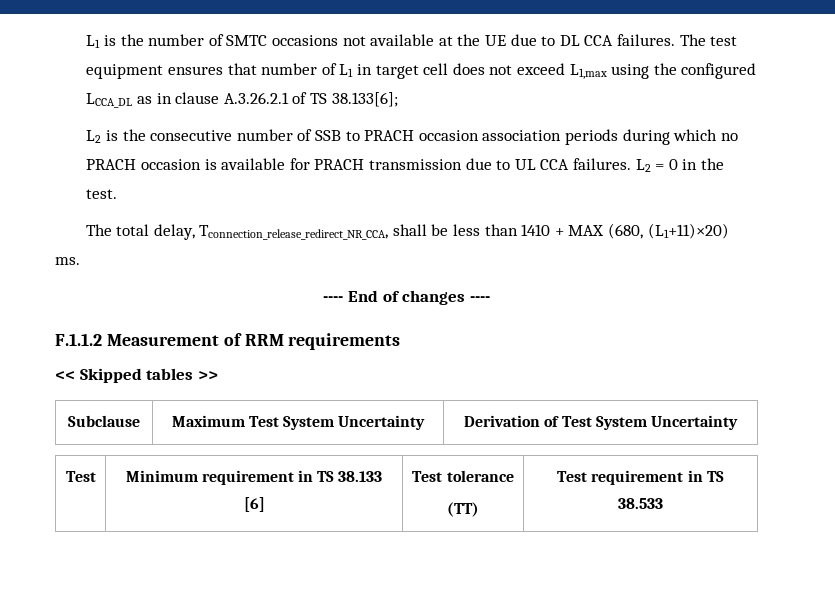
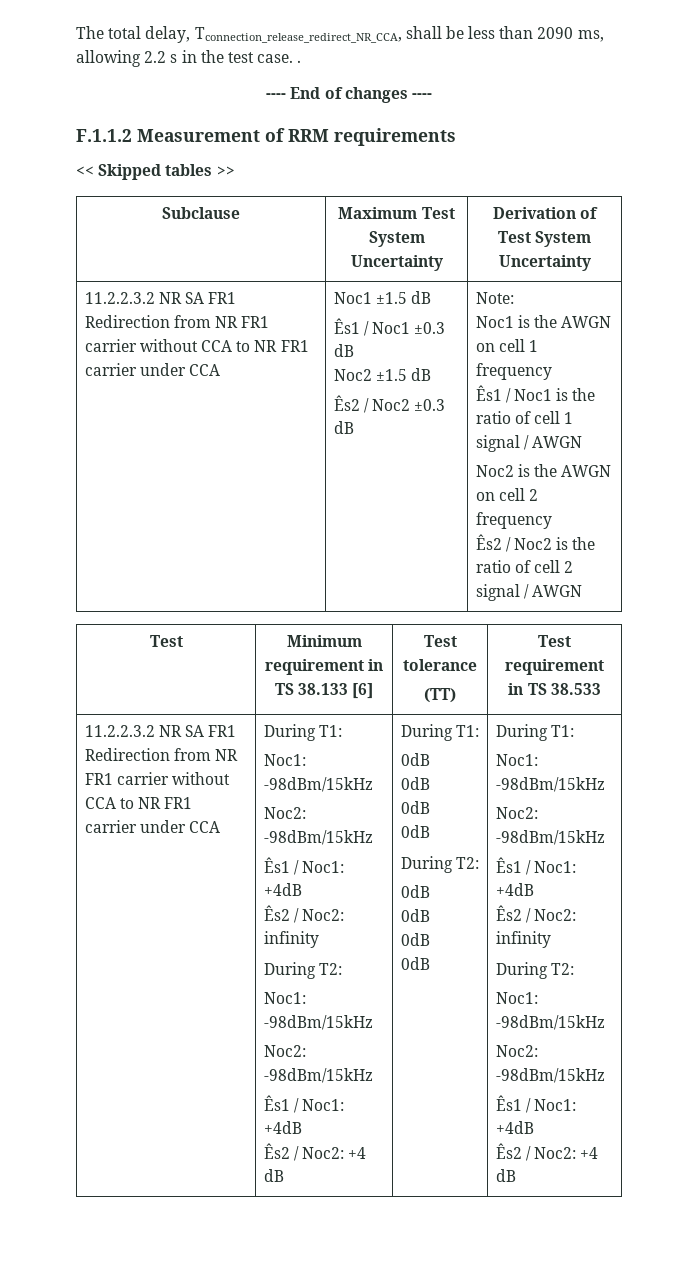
- L1 is the number of SMTC occasions not available at the UE due to DL CCA failures. The test equipment ensures that number of L1 in target cell does not exceed L1,max using the configured LCCA_DL as in clause A.3.26.2.1 of TS 38.133[6];
- L2 is the consecutive number of SSB to PRACH occasion association periods during which no PRACH occasion is available for PRACH transmission due to UL CCA failures. L2 = 0 in the test.
- The total delay, Tconnection_release_redirect_NR_CCA, shall be less than 1410 + MAX (680, (L1+11)×20) ms.
+ The total delay, Tconnection_release_redirect_NR_CCA, shall be less than 2090 ms, allowing 2.2 s in the test case. .
+ 11.2.2.3.2 NR SA FR1 Redirection from NR FR1 carrier without CCA to NR FR1 carrier under CCA | Noc1 ±1.5 dB
+ Ês1 / Noc1 ±0.3 dB
+ Noc2 ±1.5 dB
+ Ês2 / Noc2 ±0.3 dB | Note:
+ Noc1 is the AWGN on cell 1 frequency
+ Ês1 / Noc1 is the ratio of cell 1 signal / AWGN
+ Noc2 is the AWGN on cell 2 frequency
+ Ês2 / Noc2 is the ratio of cell 2 signal / AWGN
+ 11.2.2.3.2 NR SA FR1 Redirection from NR FR1 carrier without CCA to NR FR1 carrier under CCA | During T1:
+ Noc1: -98dBm/15kHz
+ Noc2: -98dBm/15kHz
+ Ês1 / Noc1: +4dB
+ Ês2 / Noc2: infinity
+ During T2:
+ Noc1: -98dBm/15kHz
+ Noc2: -98dBm/15kHz
+ Ês1 / Noc1: +4dB
+ Ês2 / Noc2: +4 dB | During T1:
+ 0dB
+ 0dB
+ 0dB
+ 0dB
+ During T2:
+ 0dB
+ 0dB
+ 0dB
+ 0dB | During T1:
+ Noc1: -98dBm/15kHz
+ Noc2: -98dBm/15kHz
+ Ês1 / Noc1: +4dB
+ Ês2 / Noc2: infinity
+ During T2:
+ Noc1: -98dBm/15kHz
+ Noc2: -98dBm/15kHz
+ Ês1 / Noc1: +4dB
+ Ês2 / Noc2: +4 dB

